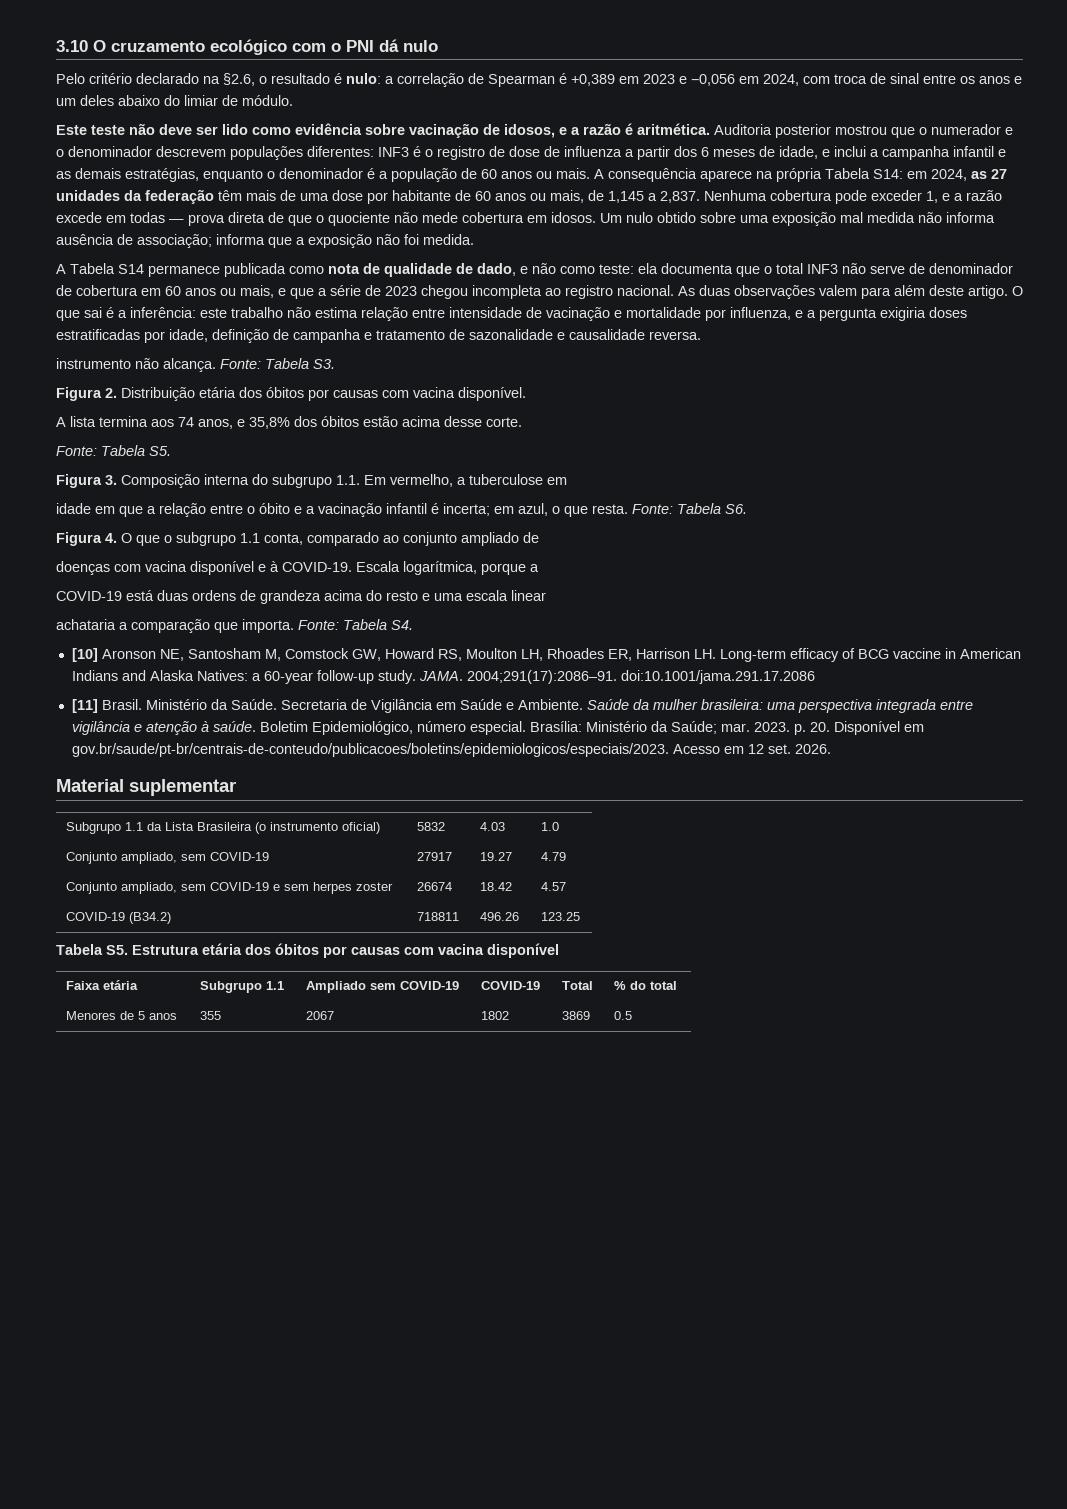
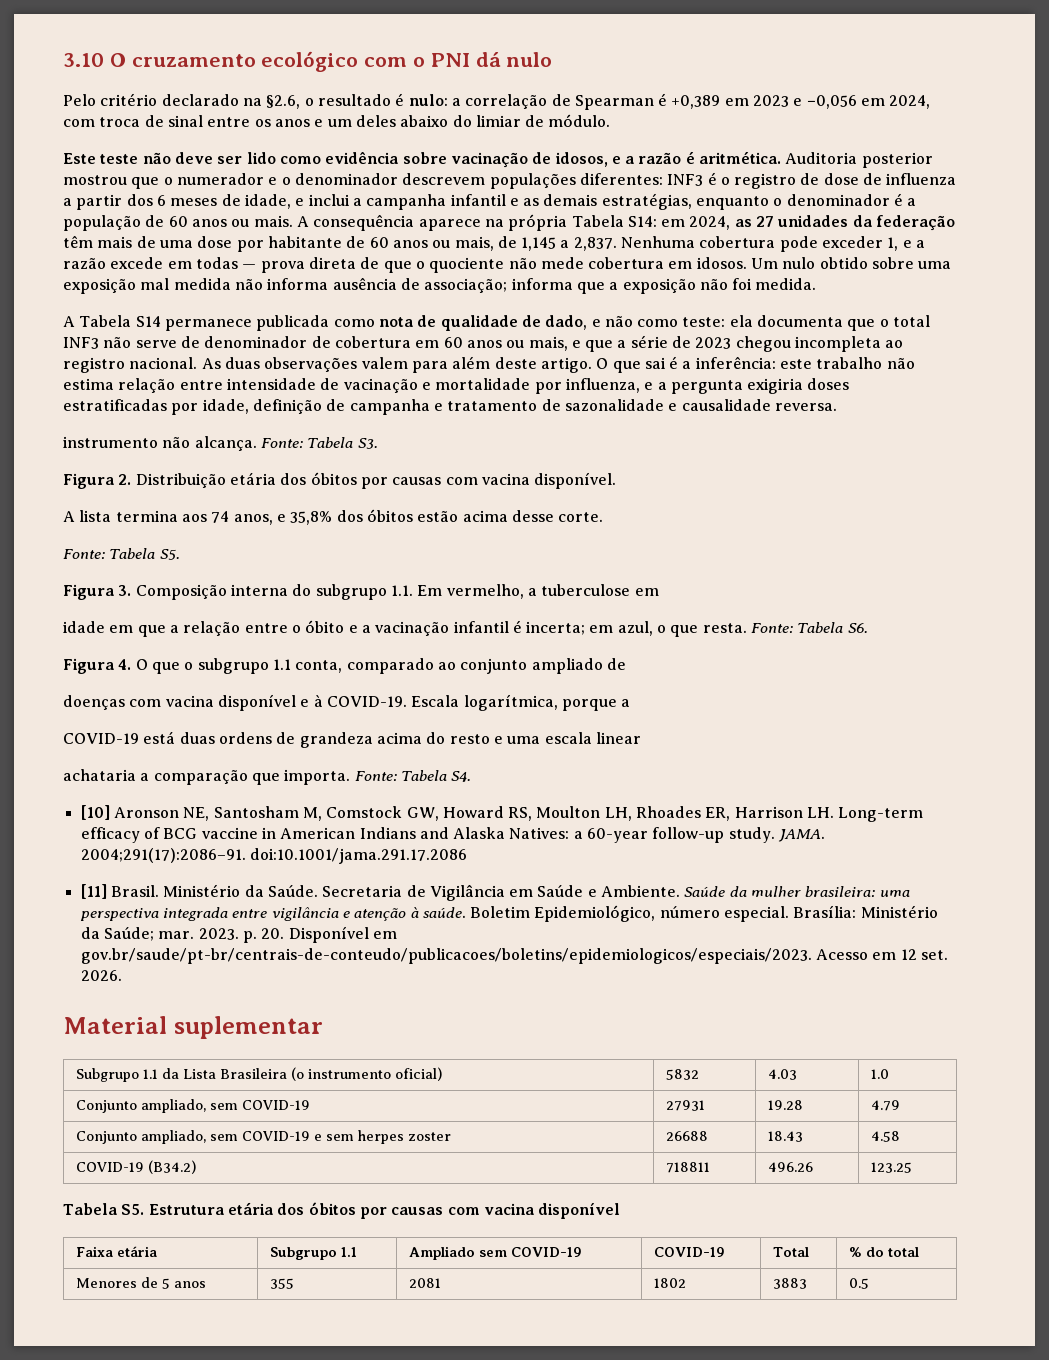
- Conjunto ampliado, sem COVID-19 | 27917 | 19.27 | 4.79
+ Conjunto ampliado, sem COVID-19 | 27931 | 19.28 | 4.79
- Conjunto ampliado, sem COVID-19 e sem herpes zoster | 26674 | 18.42 | 4.57
+ Conjunto ampliado, sem COVID-19 e sem herpes zoster | 26688 | 18.43 | 4.58
- Menores de 5 anos | 355 | 2067 | 1802 | 3869 | 0.5
+ Menores de 5 anos | 355 | 2081 | 1802 | 3883 | 0.5

